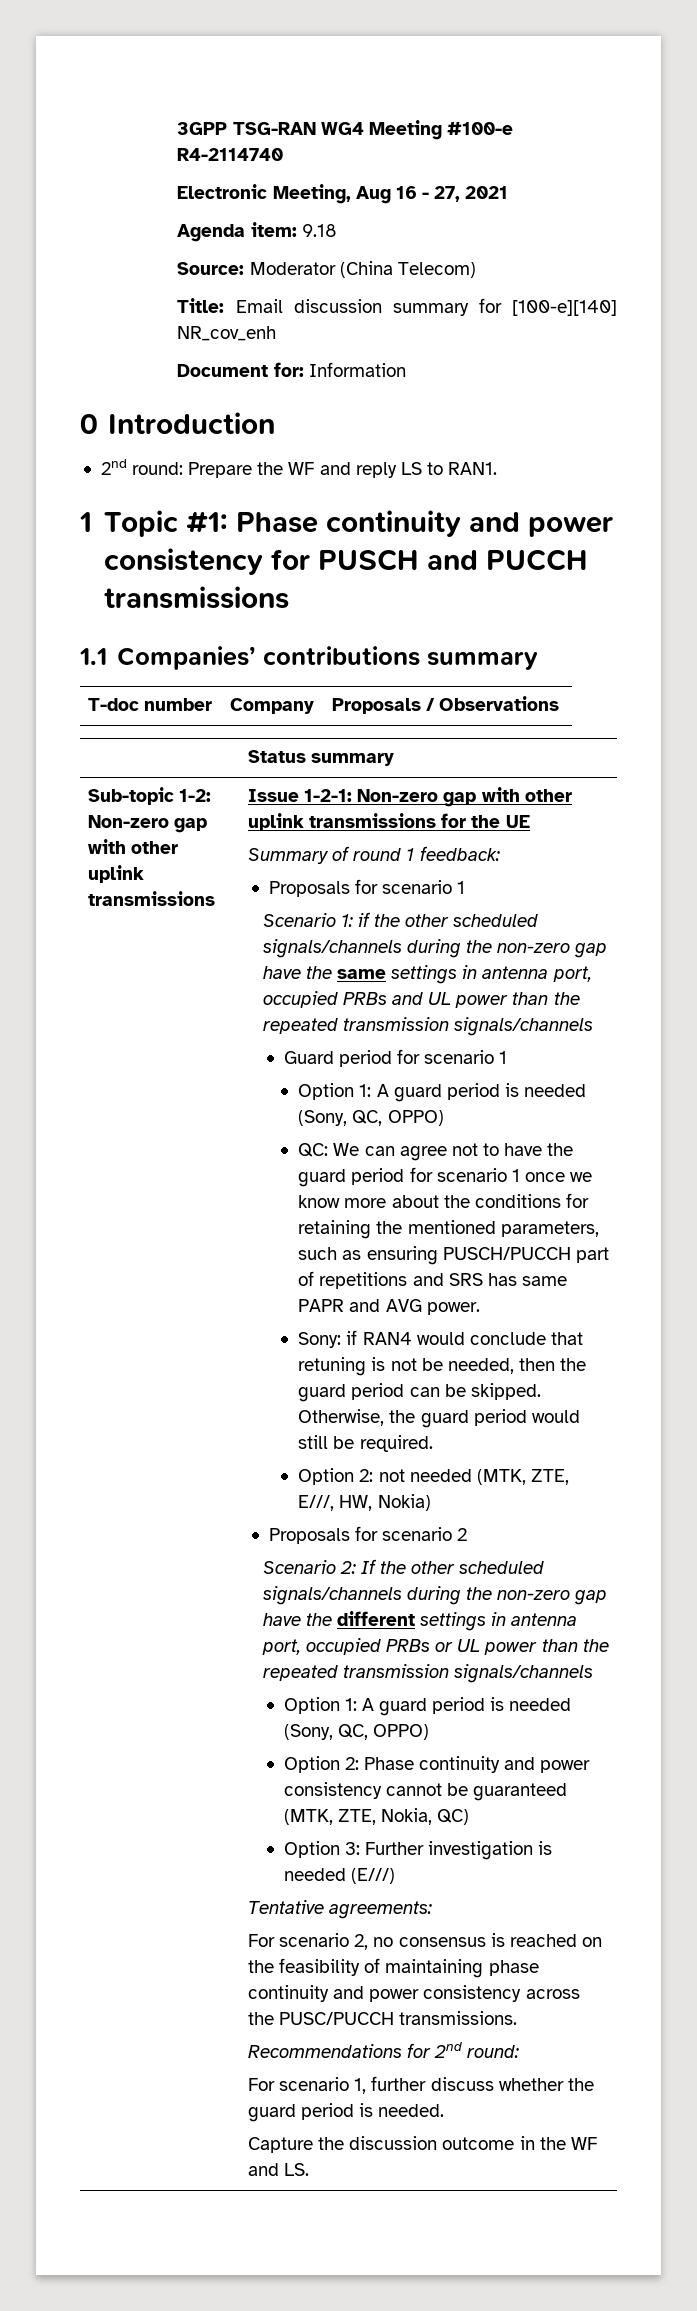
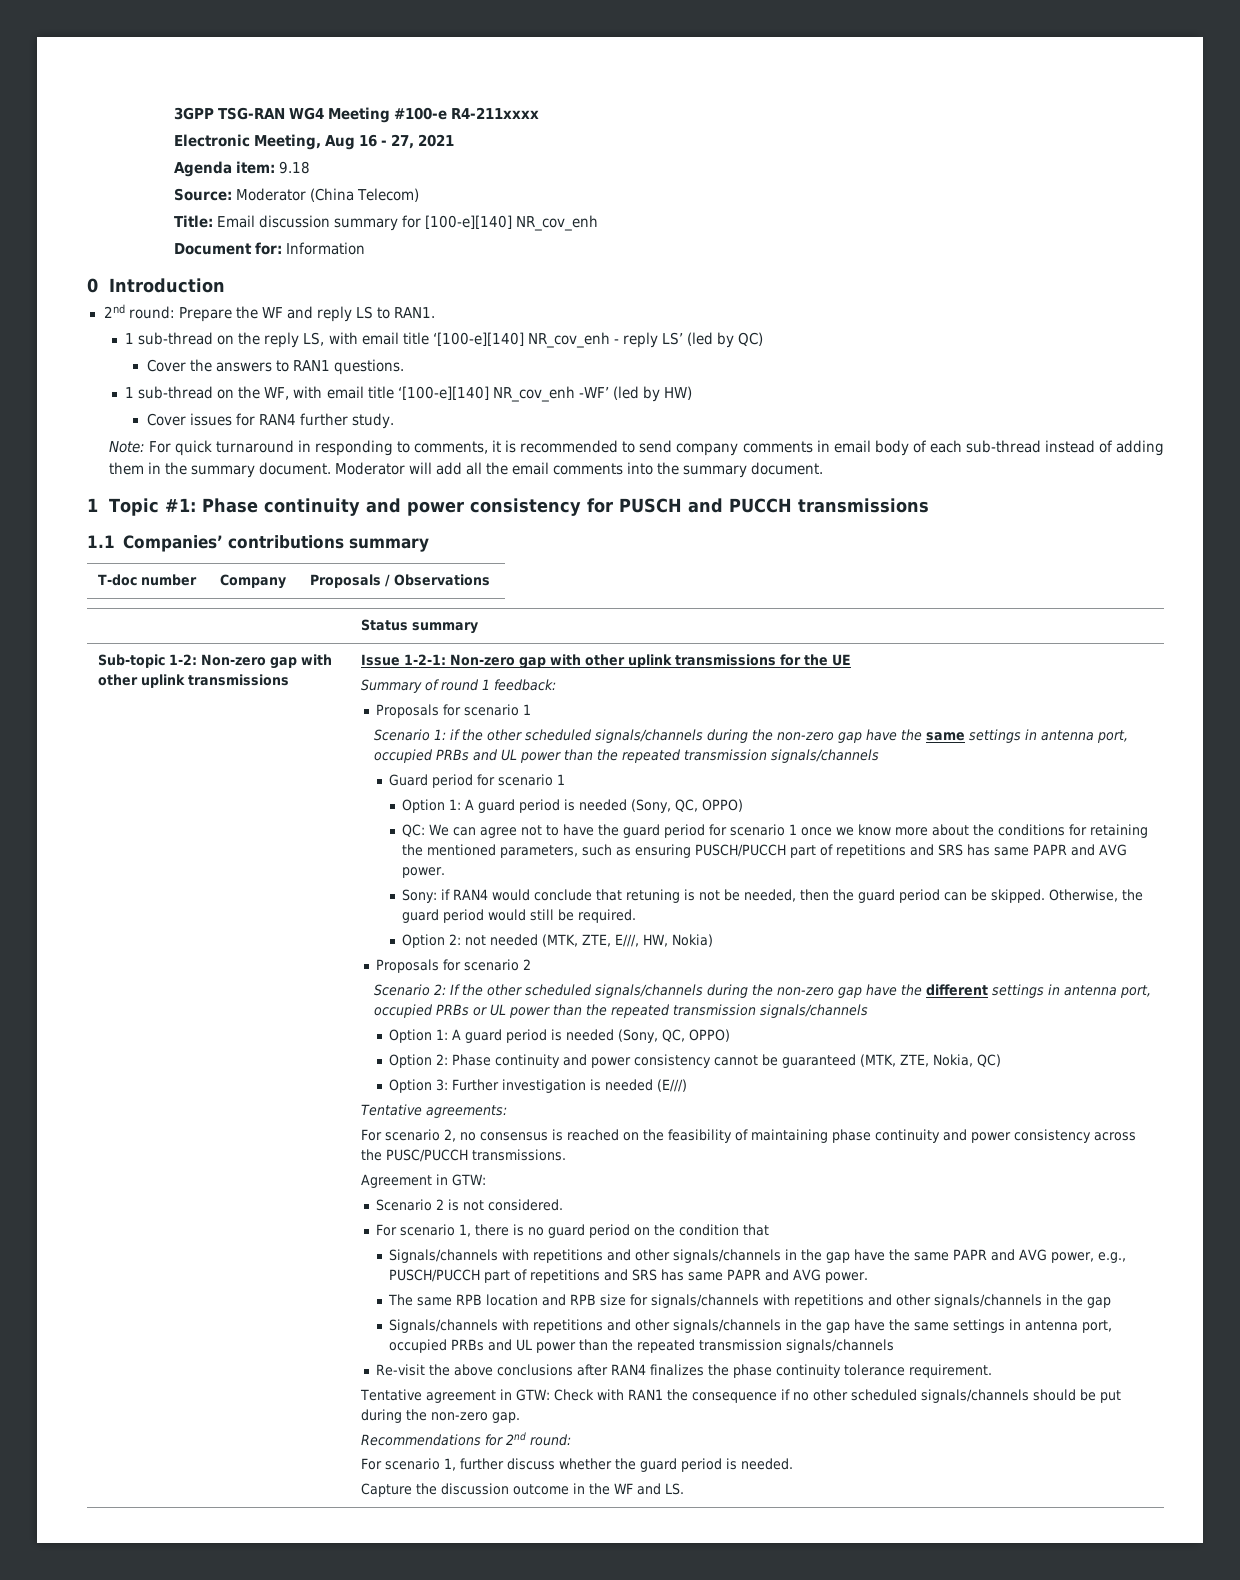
- 3GPP TSG-RAN WG4 Meeting #100-e R4-2114740
+ 3GPP TSG-RAN WG4 Meeting #100-e R4-211xxxx
+ 1 sub-thread on the reply LS, with email title ‘[100-e][140] NR_cov_enh - reply LS’ (led by QC)
+ Cover the answers to RAN1 questions.
+ 1 sub-thread on the WF, with email title ‘[100-e][140] NR_cov_enh -WF’ (led by HW)
+ Cover issues for RAN4 further study.
+ Note: For quick turnaround in responding to comments, it is recommended to send company comments in email body of each sub-thread instead of adding them in the summary document. Moderator will add all the email comments into the summary document.
+ Agreement in GTW:
+ Scenario 2 is not considered.
+ For scenario 1, there is no guard period on the condition that
+ Signals/channels with repetitions and other signals/channels in the gap have the same PAPR and AVG power, e.g., PUSCH/PUCCH part of repetitions and SRS has same PAPR and AVG power.
+ The same RPB location and RPB size for signals/channels with repetitions and other signals/channels in the gap
+ Signals/channels with repetitions and other signals/channels in the gap have the same settings in antenna port, occupied PRBs and UL power than the repeated transmission signals/channels
+ Re-visit the above conclusions after RAN4 finalizes the phase continuity tolerance requirement.
+ Tentative agreement in GTW: Check with RAN1 the consequence if no other scheduled signals/channels should be put during the non-zero gap.

